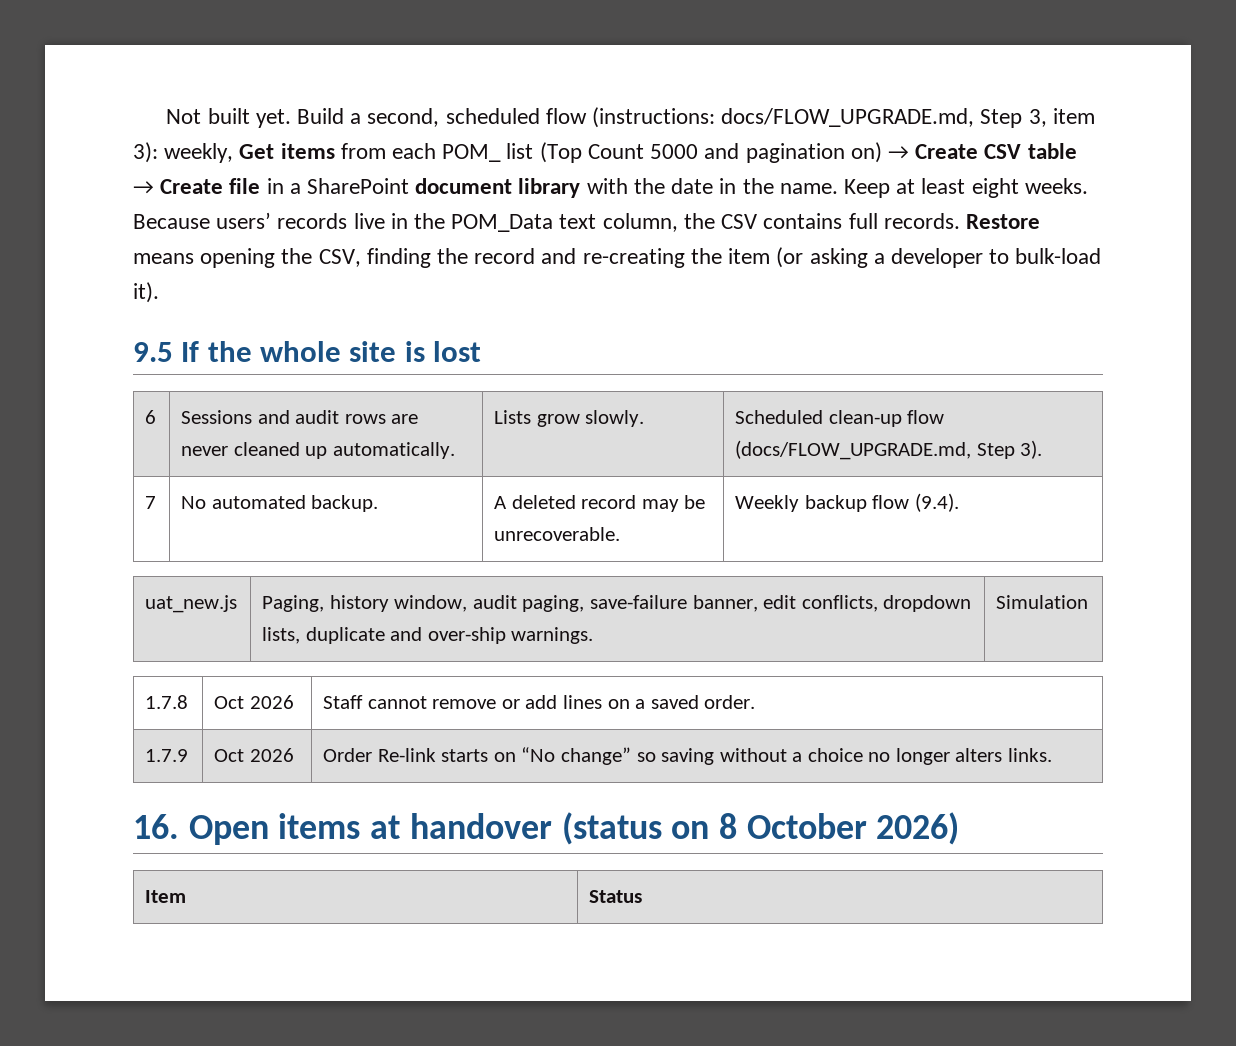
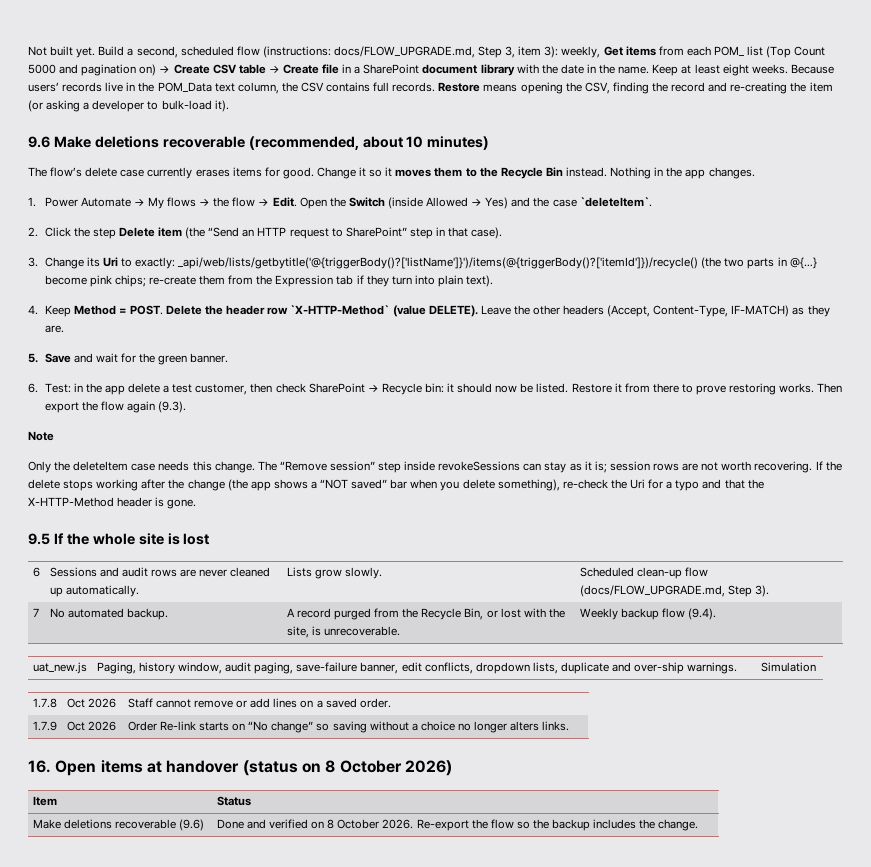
+ 9.6 Make deletions recoverable (recommended, about 10 minutes)
+ The flow’s delete case currently erases items for good. Change it so it moves them to the Recycle Bin instead. Nothing in the app changes.
+ 1. Power Automate → My flows → the flow → Edit. Open the Switch (inside Allowed → Yes) and the case `deleteItem`.
+ 2. Click the step Delete item (the “Send an HTTP request to SharePoint” step in that case).
+ 3. Change its Uri to exactly: _api/web/lists/getbytitle('@{triggerBody()?['listName']}')/items(@{triggerBody()?['itemId']})/recycle() (the two parts in @{…} become pink chips; re-create them from the Expression tab if they turn into plain text).
+ 4. Keep Method = POST. Delete the header row `X-HTTP-Method` (value DELETE). Leave the other headers (Accept, Content-Type, IF-MATCH) as they are.
+ 5. Save and wait for the green banner.
+ 6. Test: in the app delete a test customer, then check SharePoint → Recycle bin: it should now be listed. Restore it from there to prove restoring works. Then export the flow again (9.3).
+ Note
+ Only the deleteItem case needs this change. The “Remove session” step inside revokeSessions can stay as it is; session rows are not worth recovering. If the delete stops working after the change (the app shows a “NOT saved” bar when you delete something), re-check the Uri for a typo and that the X-HTTP-Method header is gone.
- 7 | No automated backup. | A deleted record may be unrecoverable. | Weekly backup flow (9.4).
+ 7 | No automated backup. | A record purged from the Recycle Bin, or lost with the site, is unrecoverable. | Weekly backup flow (9.4).
+ Make deletions recoverable (9.6) | Done and verified on 8 October 2026. Re-export the flow so the backup includes the change.

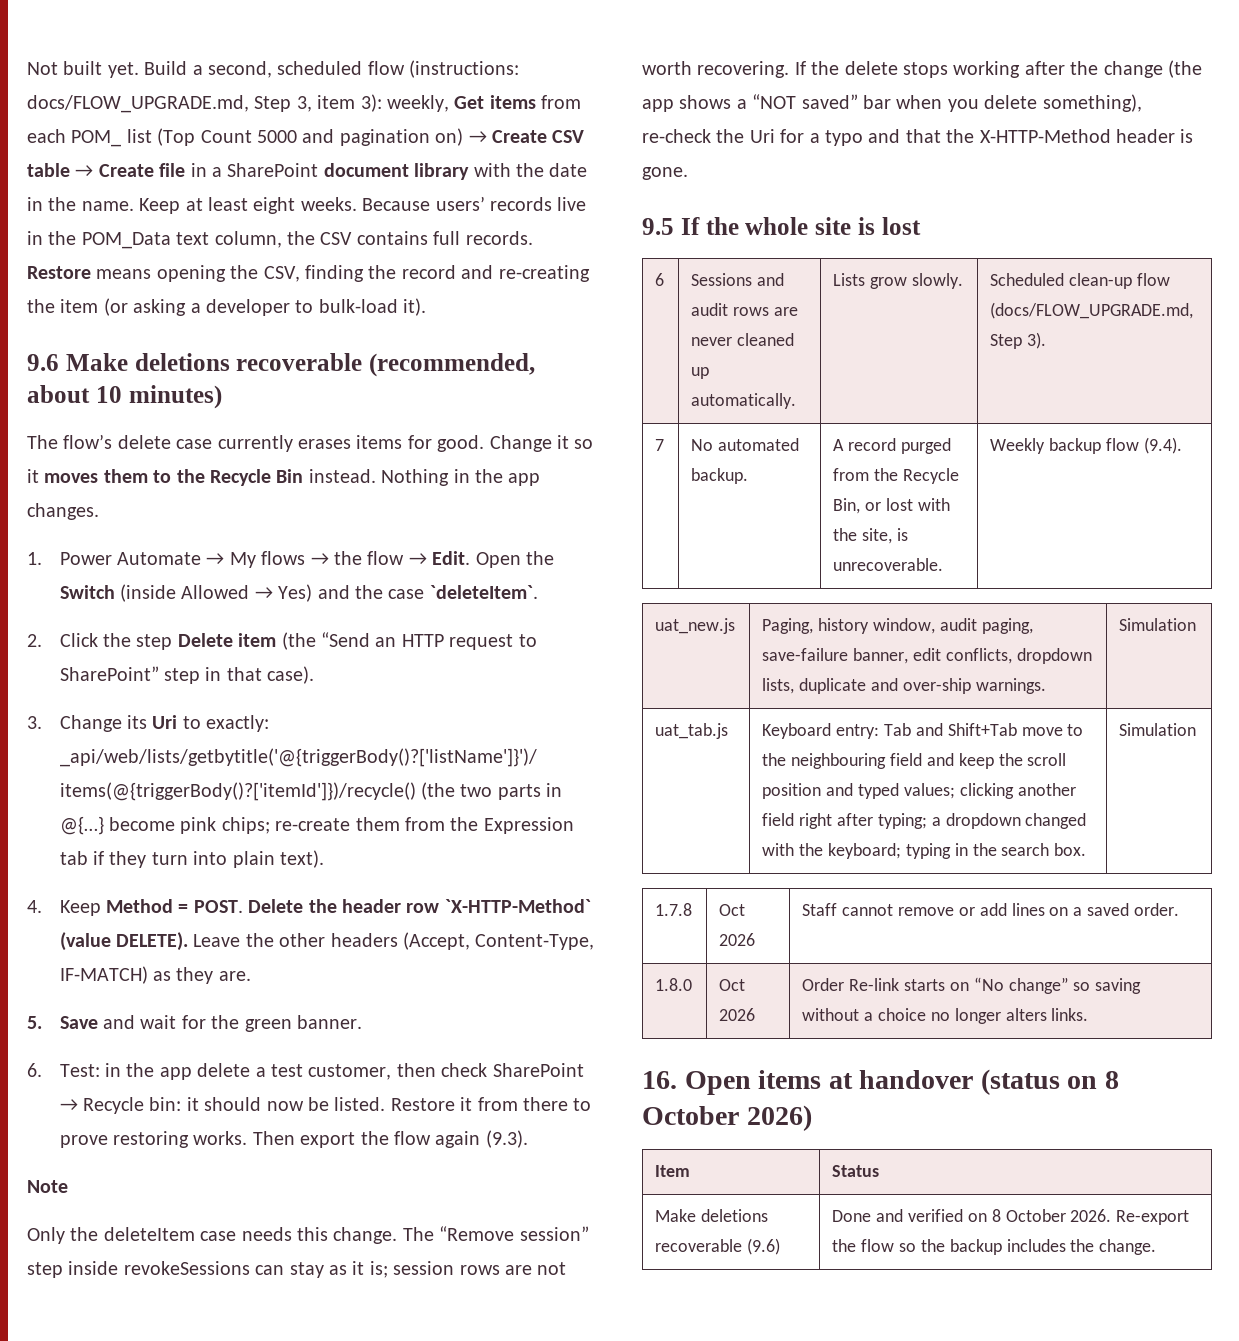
+ uat_tab.js | Keyboard entry: Tab and Shift+Tab move to the neighbouring field and keep the scroll position and typed values; clicking another field right after typing; a dropdown changed with the keyboard; typing in the search box. | Simulation
- 1.7.9 | Oct 2026 | Order Re-link starts on “No change” so saving without a choice no longer alters links.
+ 1.8.0 | Oct 2026 | Order Re-link starts on “No change” so saving without a choice no longer alters links.

